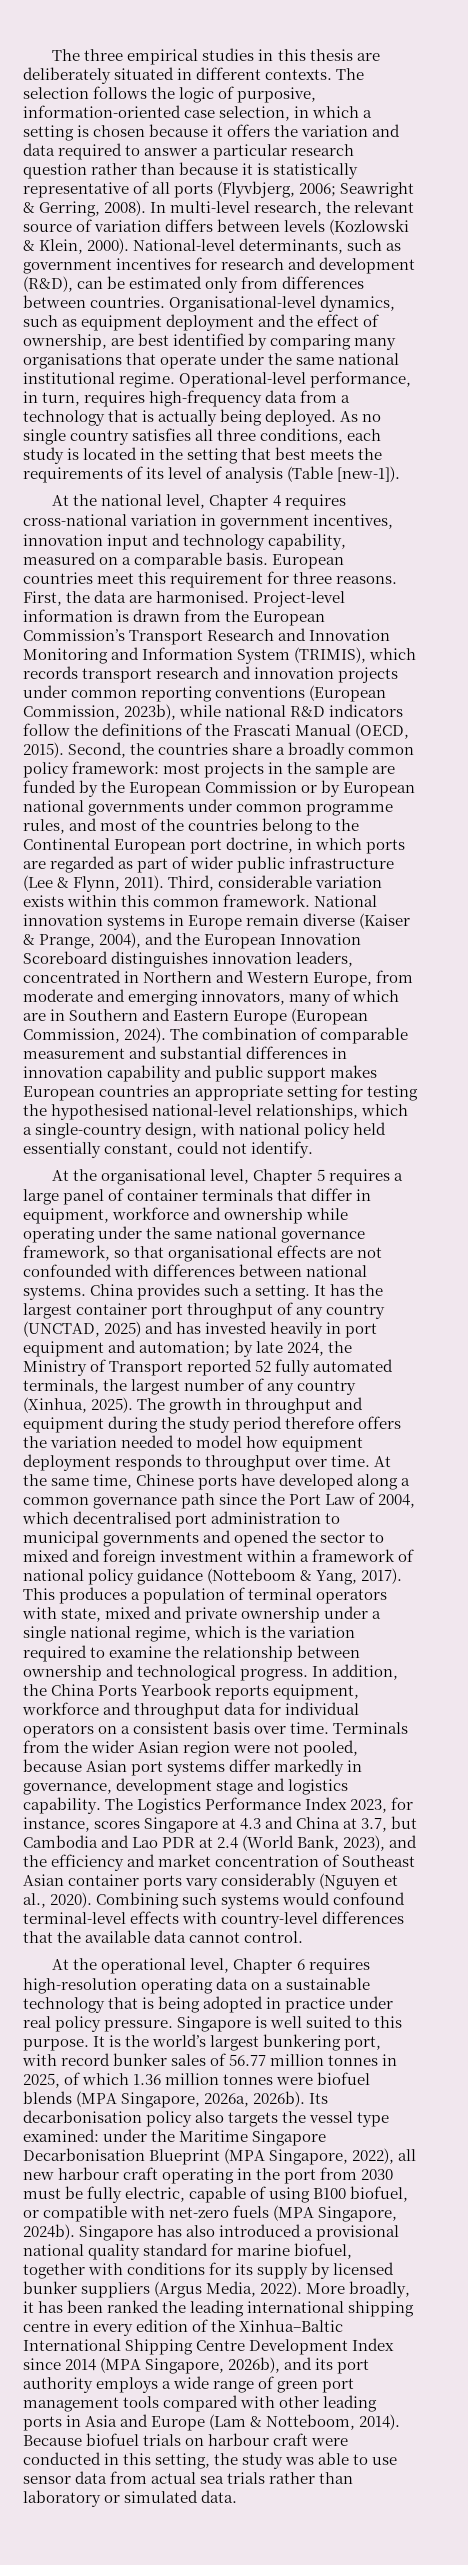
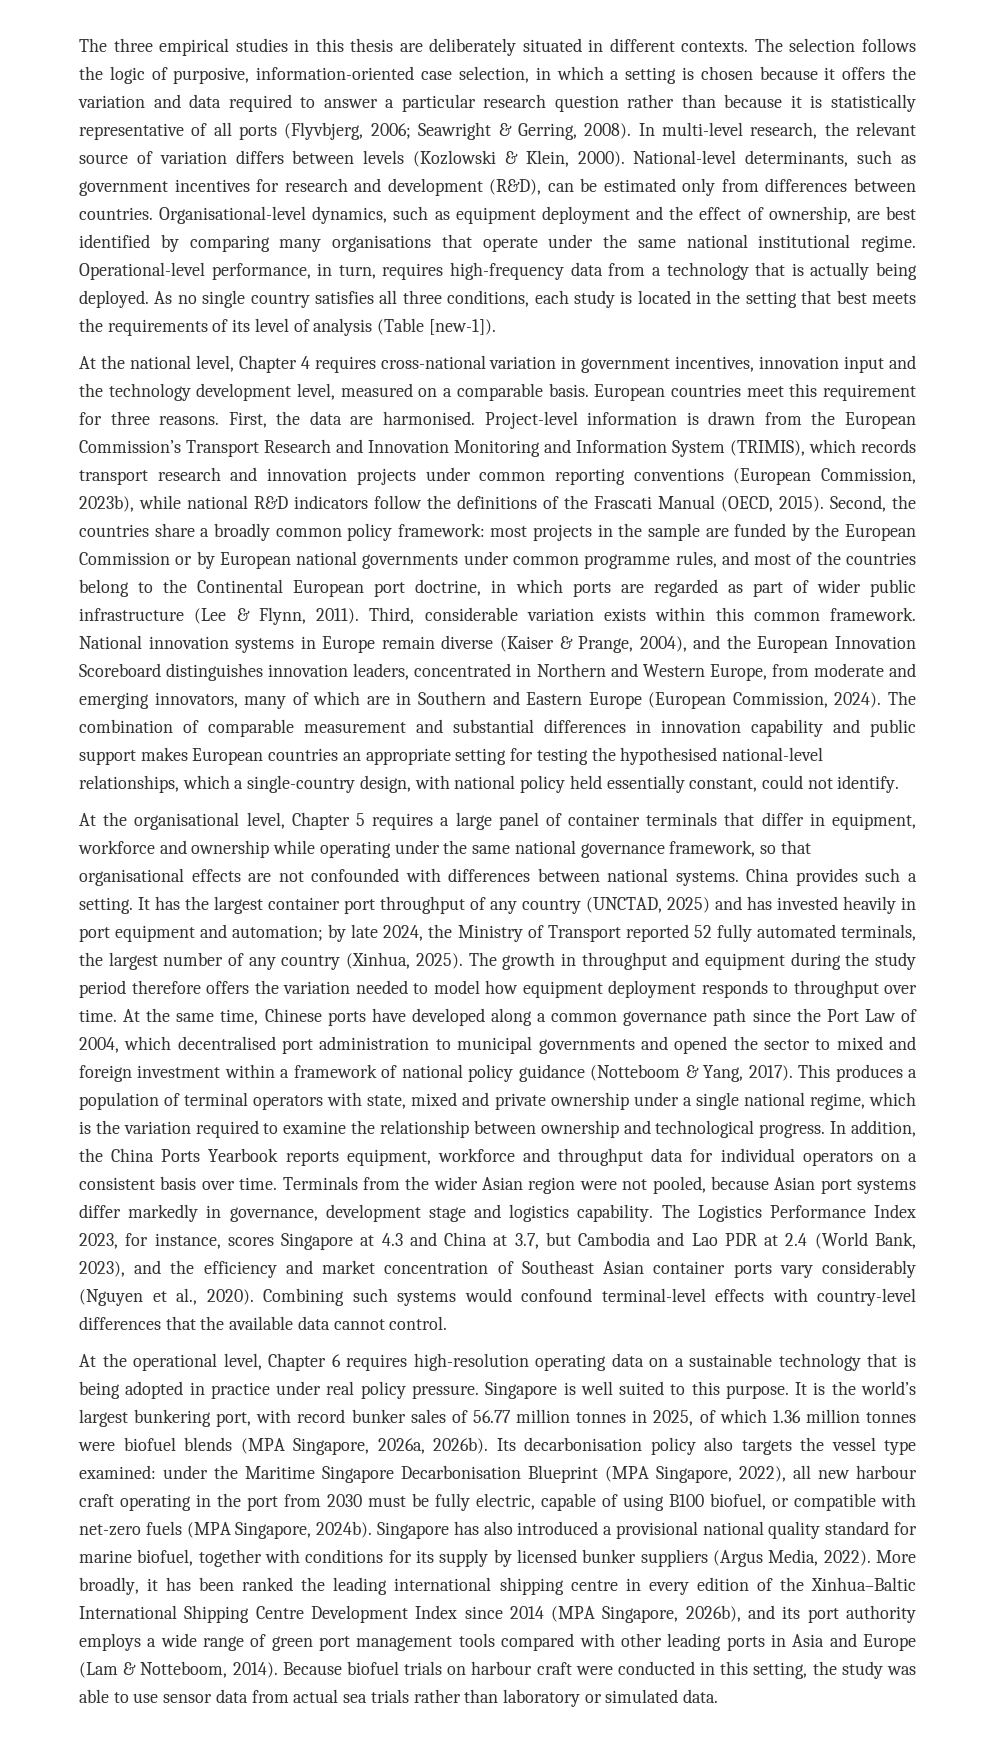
- At the national level, Chapter 4 requires cross-national variation in government incentives, innovation input and technology capability, measured on a comparable basis.
+ At the national level, Chapter 4 requires cross-national variation in government incentives, innovation input and the technology development level, measured on a comparable basis.

